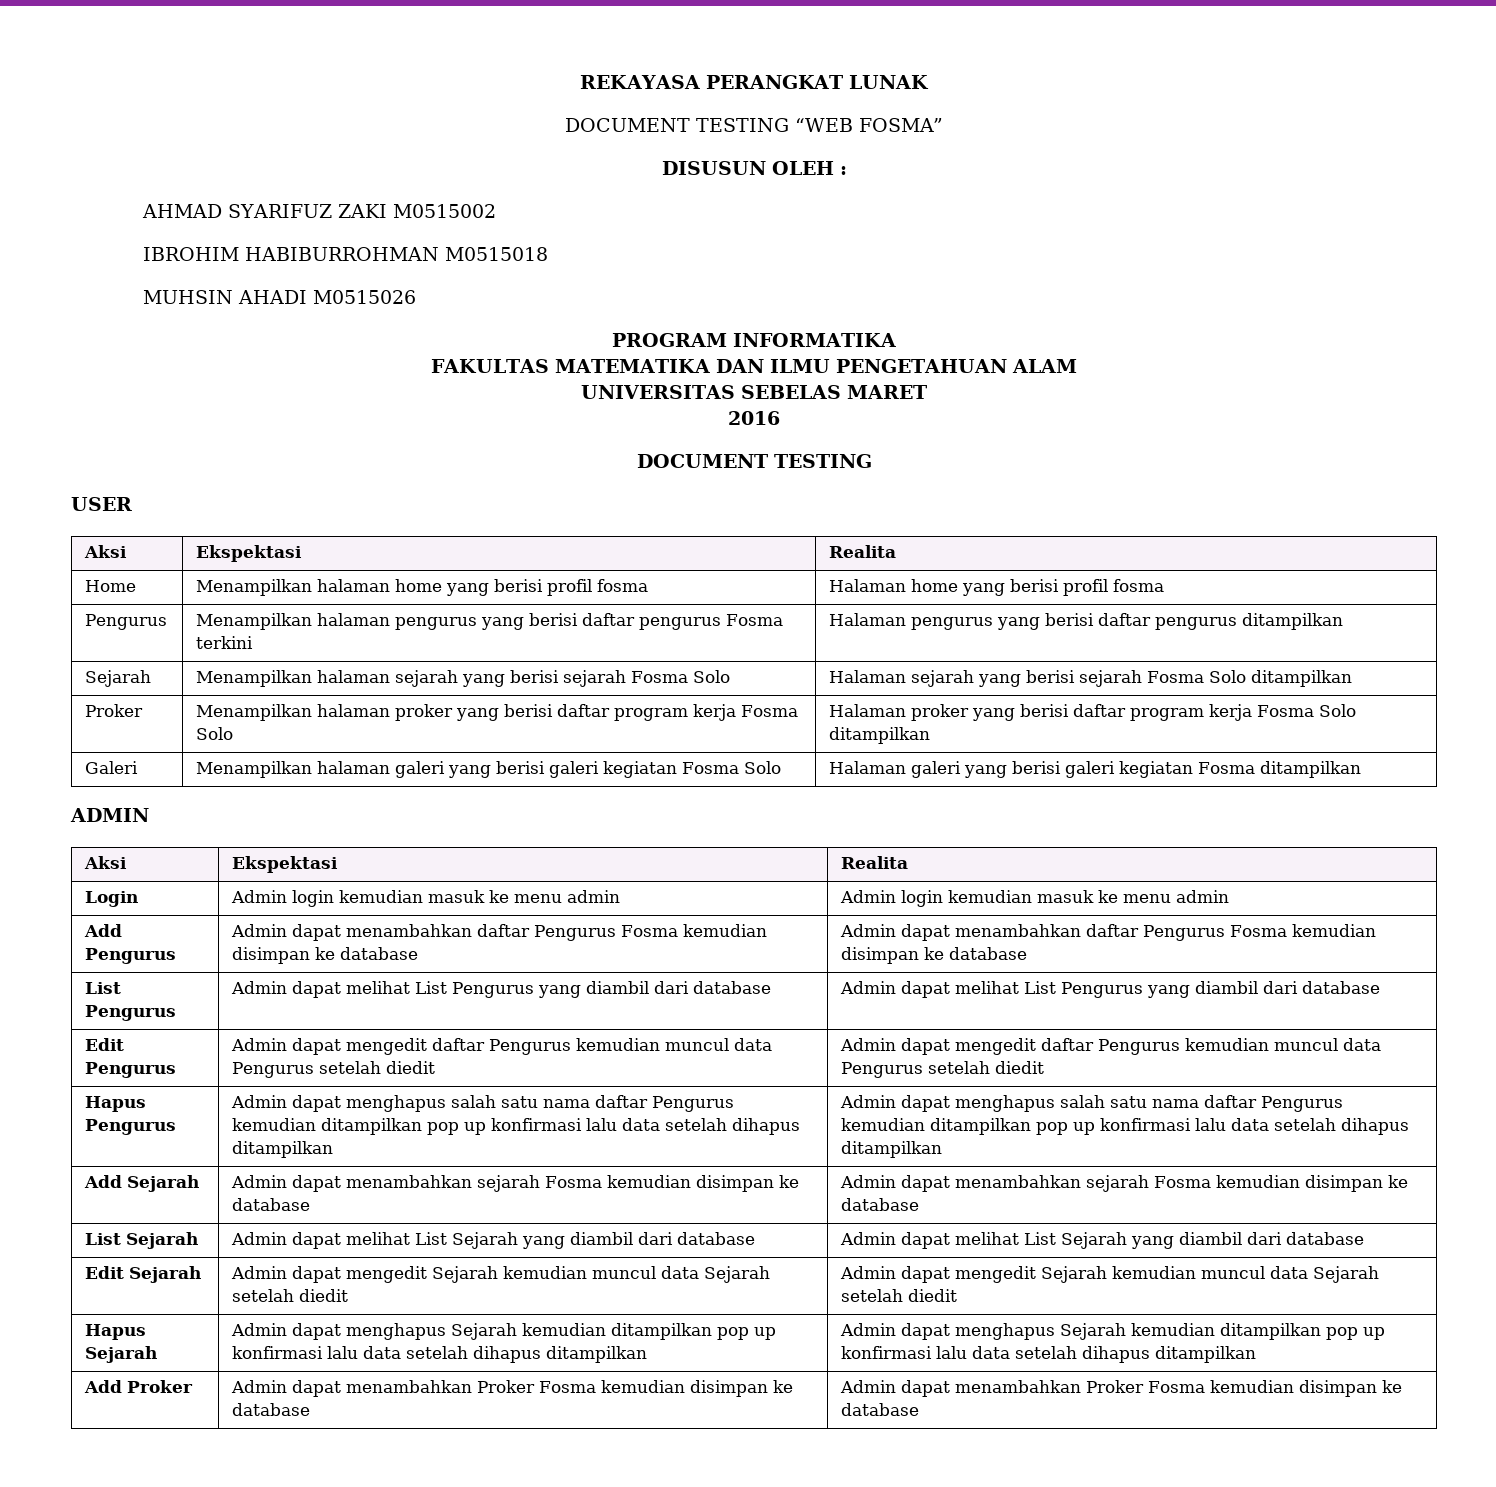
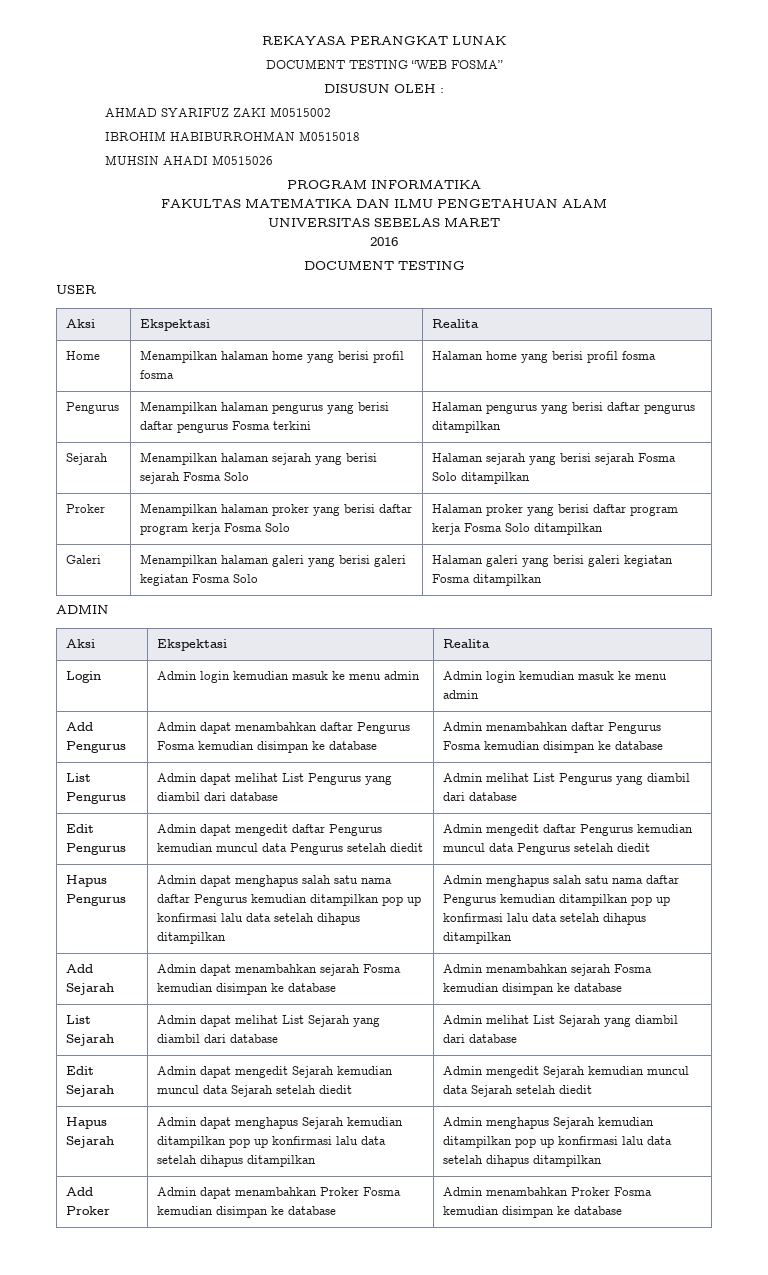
- Add Pengurus | Admin dapat menambahkan daftar Pengurus Fosma kemudian disimpan ke database | Admin dapat menambahkan daftar Pengurus Fosma kemudian disimpan ke database
+ Add Pengurus | Admin dapat menambahkan daftar Pengurus Fosma kemudian disimpan ke database | Admin menambahkan daftar Pengurus Fosma kemudian disimpan ke database
- List Pengurus | Admin dapat melihat List Pengurus yang diambil dari database | Admin dapat melihat List Pengurus yang diambil dari database
+ List Pengurus | Admin dapat melihat List Pengurus yang diambil dari database | Admin melihat List Pengurus yang diambil dari database
- Edit Pengurus | Admin dapat mengedit daftar Pengurus kemudian muncul data Pengurus setelah diedit | Admin dapat mengedit daftar Pengurus kemudian muncul data Pengurus setelah diedit
+ Edit Pengurus | Admin dapat mengedit daftar Pengurus kemudian muncul data Pengurus setelah diedit | Admin mengedit daftar Pengurus kemudian muncul data Pengurus setelah diedit
- Hapus Pengurus | Admin dapat menghapus salah satu nama daftar Pengurus kemudian ditampilkan pop up konfirmasi lalu data setelah dihapus ditampilkan | Admin dapat menghapus salah satu nama daftar Pengurus kemudian ditampilkan pop up konfirmasi lalu data setelah dihapus ditampilkan
+ Hapus Pengurus | Admin dapat menghapus salah satu nama daftar Pengurus kemudian ditampilkan pop up konfirmasi lalu data setelah dihapus ditampilkan | Admin menghapus salah satu nama daftar Pengurus kemudian ditampilkan pop up konfirmasi lalu data setelah dihapus ditampilkan
- Add Sejarah | Admin dapat menambahkan sejarah Fosma kemudian disimpan ke database | Admin dapat menambahkan sejarah Fosma kemudian disimpan ke database
+ Add Sejarah | Admin dapat menambahkan sejarah Fosma kemudian disimpan ke database | Admin menambahkan sejarah Fosma kemudian disimpan ke database
- List Sejarah | Admin dapat melihat List Sejarah yang diambil dari database | Admin dapat melihat List Sejarah yang diambil dari database
+ List Sejarah | Admin dapat melihat List Sejarah yang diambil dari database | Admin melihat List Sejarah yang diambil dari database
- Edit Sejarah | Admin dapat mengedit Sejarah kemudian muncul data Sejarah setelah diedit | Admin dapat mengedit Sejarah kemudian muncul data Sejarah setelah diedit
+ Edit Sejarah | Admin dapat mengedit Sejarah kemudian muncul data Sejarah setelah diedit | Admin mengedit Sejarah kemudian muncul data Sejarah setelah diedit
- Hapus Sejarah | Admin dapat menghapus Sejarah kemudian ditampilkan pop up konfirmasi lalu data setelah dihapus ditampilkan | Admin dapat menghapus Sejarah kemudian ditampilkan pop up konfirmasi lalu data setelah dihapus ditampilkan
+ Hapus Sejarah | Admin dapat menghapus Sejarah kemudian ditampilkan pop up konfirmasi lalu data setelah dihapus ditampilkan | Admin menghapus Sejarah kemudian ditampilkan pop up konfirmasi lalu data setelah dihapus ditampilkan
- Add Proker | Admin dapat menambahkan Proker Fosma kemudian disimpan ke database | Admin dapat menambahkan Proker Fosma kemudian disimpan ke database
+ Add Proker | Admin dapat menambahkan Proker Fosma kemudian disimpan ke database | Admin menambahkan Proker Fosma kemudian disimpan ke database

